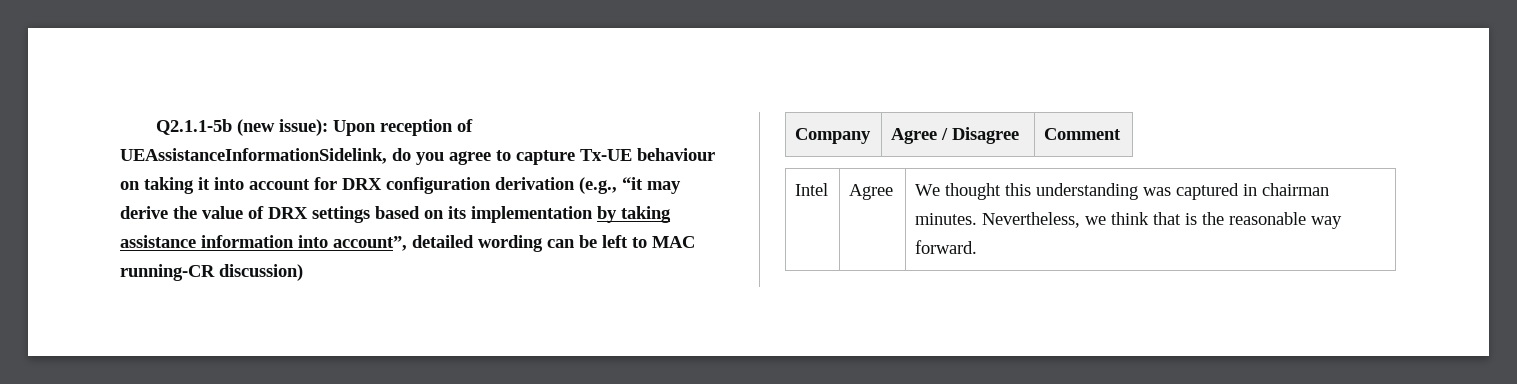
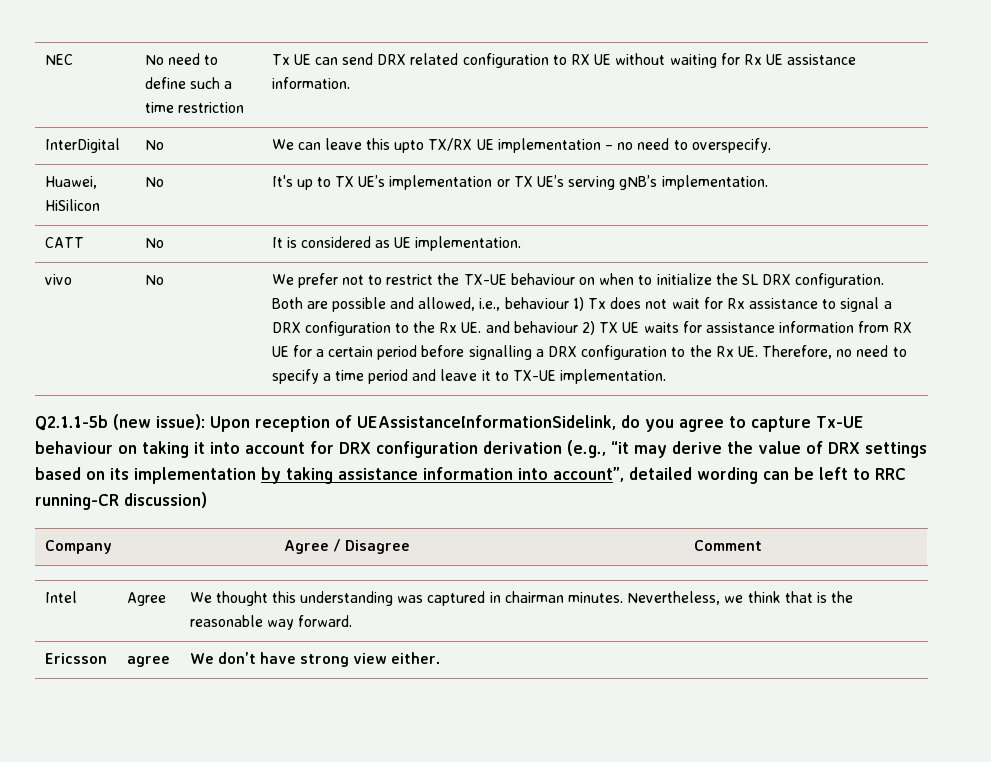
+ NEC | No need to define such a time restriction | Tx UE can send DRX related configuration to RX UE without waiting for Rx UE assistance information.
+ InterDigital | No | We can leave this upto TX/RX UE implementation – no need to overspecify.
+ Huawei, HiSilicon | No | It's up to TX UE’s implementation or TX UE’s serving gNB’s implementation.
+ CATT | No | It is considered as UE implementation.
+ vivo | No | We prefer not to restrict the TX-UE behaviour on when to initialize the SL DRX configuration. Both are possible and allowed, i.e., behaviour 1) Tx does not wait for Rx assistance to signal a DRX configuration to the Rx UE. and behaviour 2) TX UE waits for assistance information from RX UE for a certain period before signalling a DRX configuration to the Rx UE. Therefore, no need to specify a time period and leave it to TX-UE implementation.
- Q2.1.1-5b (new issue): Upon reception of UEAssistanceInformationSidelink, do you agree to capture Tx-UE behaviour on taking it into account for DRX configuration derivation (e.g., “it may derive the value of DRX settings based on its implementation by taking assistance information into account”, detailed wording can be left to MAC running-CR discussion)
+ Q2.1.1-5b (new issue): Upon reception of UEAssistanceInformationSidelink, do you agree to capture Tx-UE behaviour on taking it into account for DRX configuration derivation (e.g., “it may derive the value of DRX settings based on its implementation by taking assistance information into account”, detailed wording can be left to RRC running-CR discussion)
+ Ericsson | agree | We don’t have strong view either.

